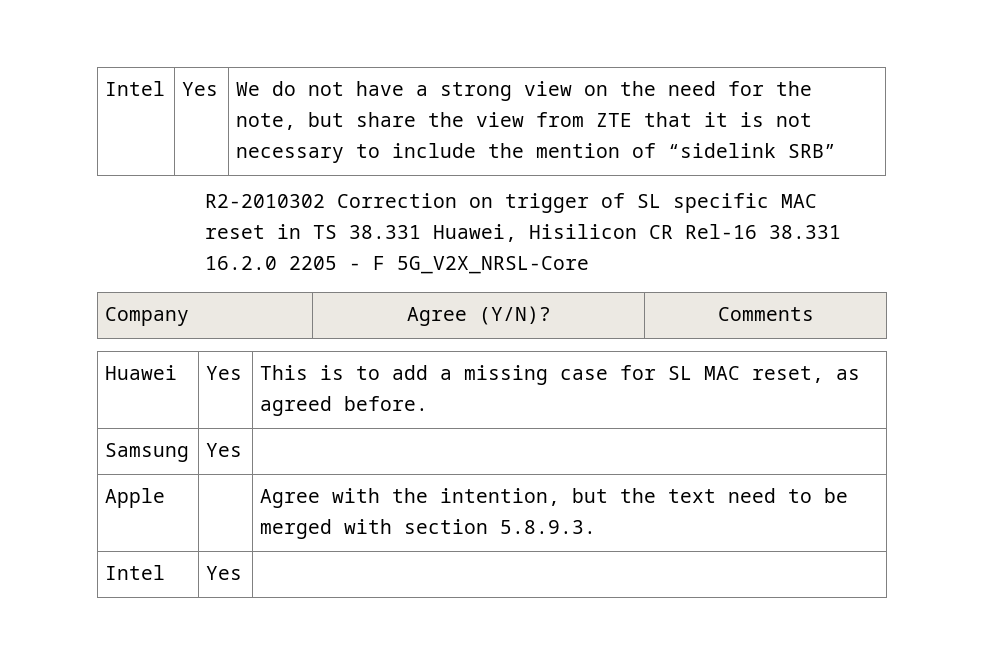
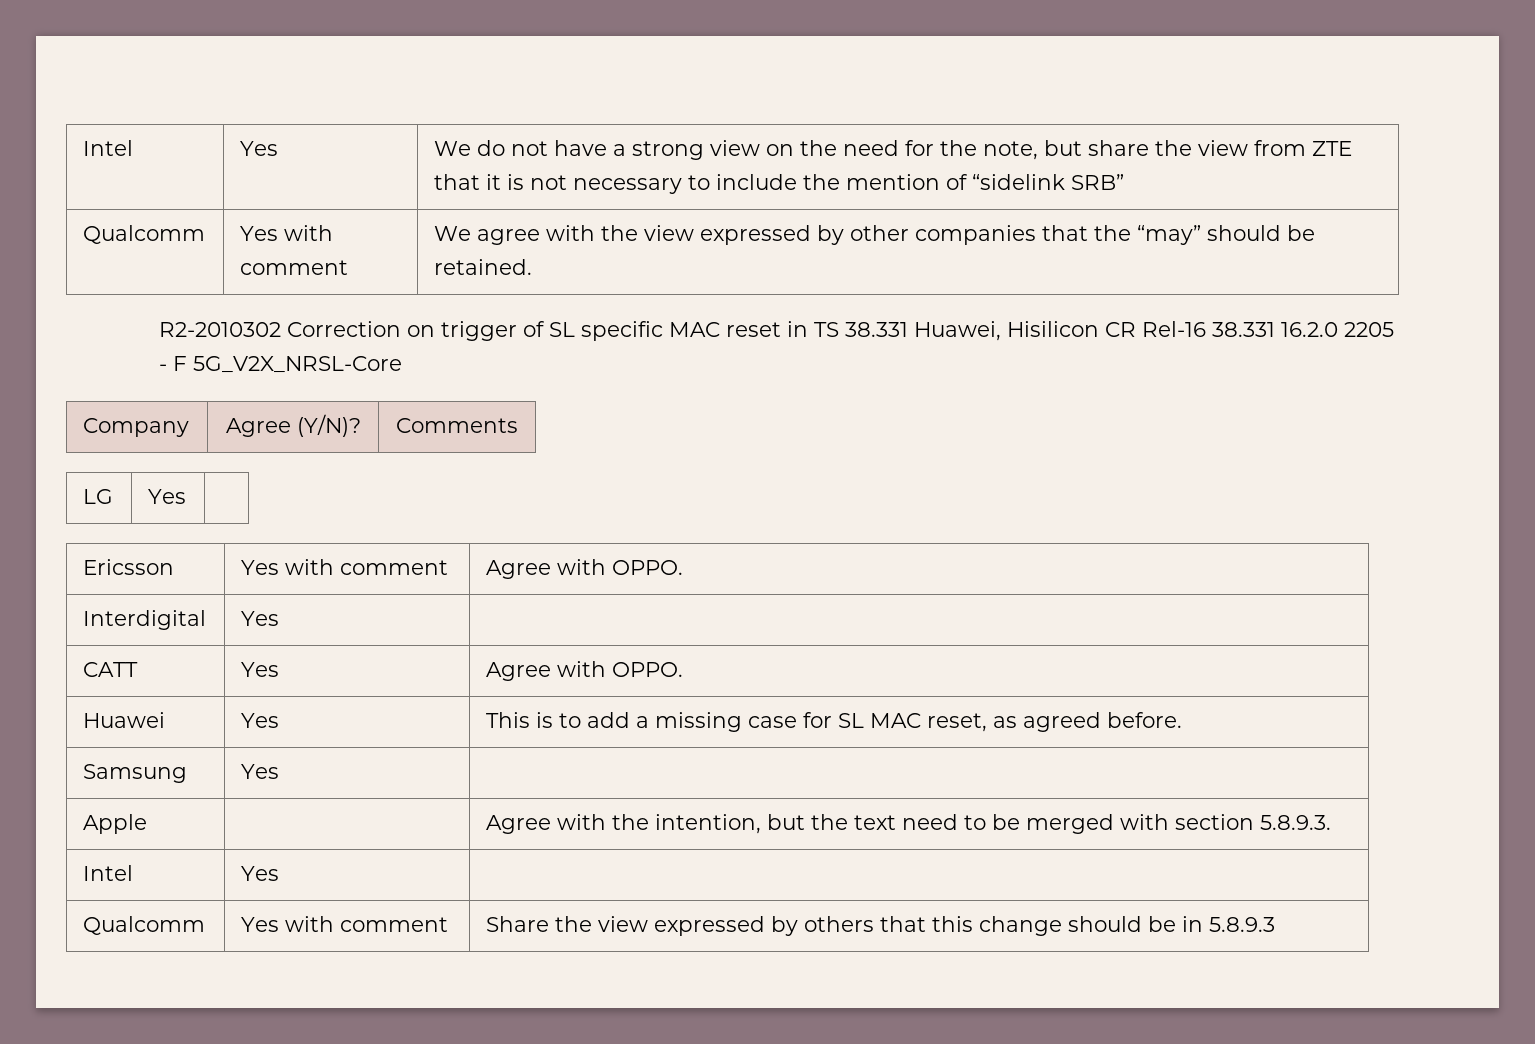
+ Qualcomm | Yes with comment | We agree with the view expressed by other companies that the “may” should be retained.
+ LG | Yes |
+ Ericsson | Yes with comment | Agree with OPPO.
+ Interdigital | Yes |
+ CATT | Yes | Agree with OPPO.
+ Qualcomm | Yes with comment | Share the view expressed by others that this change should be in 5.8.9.3

